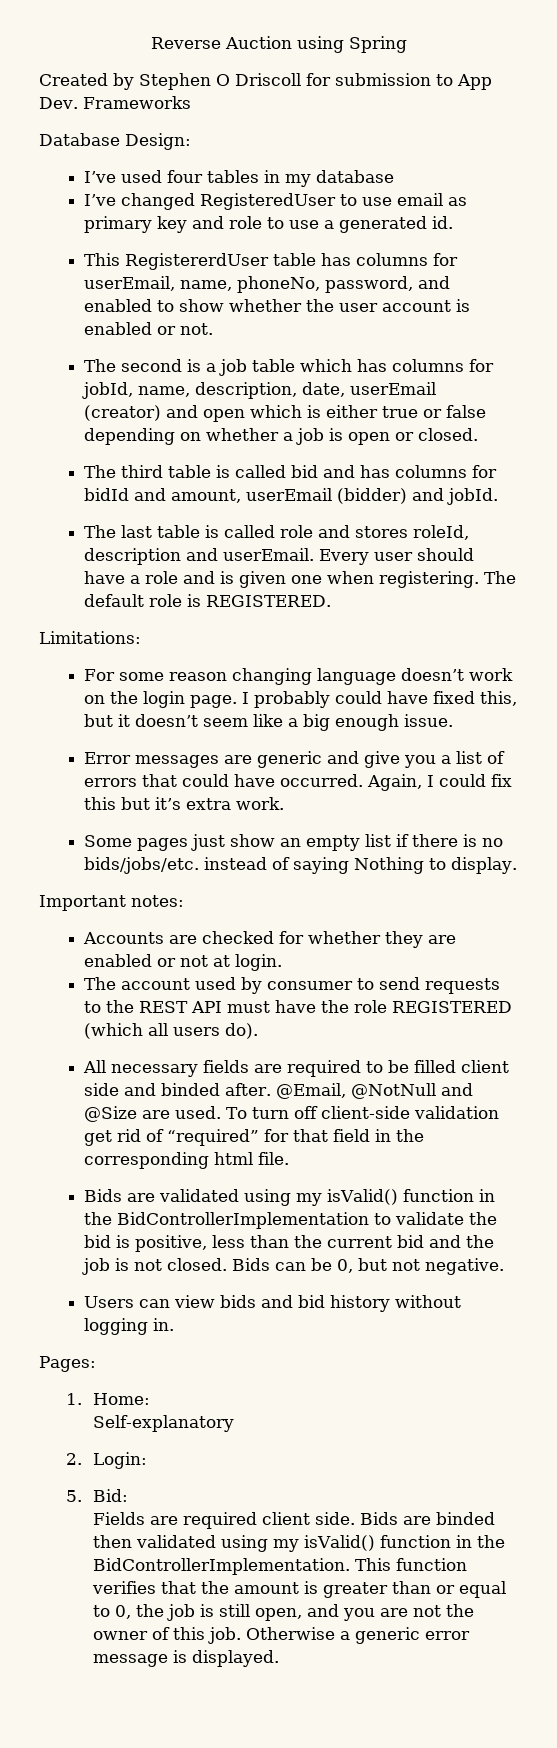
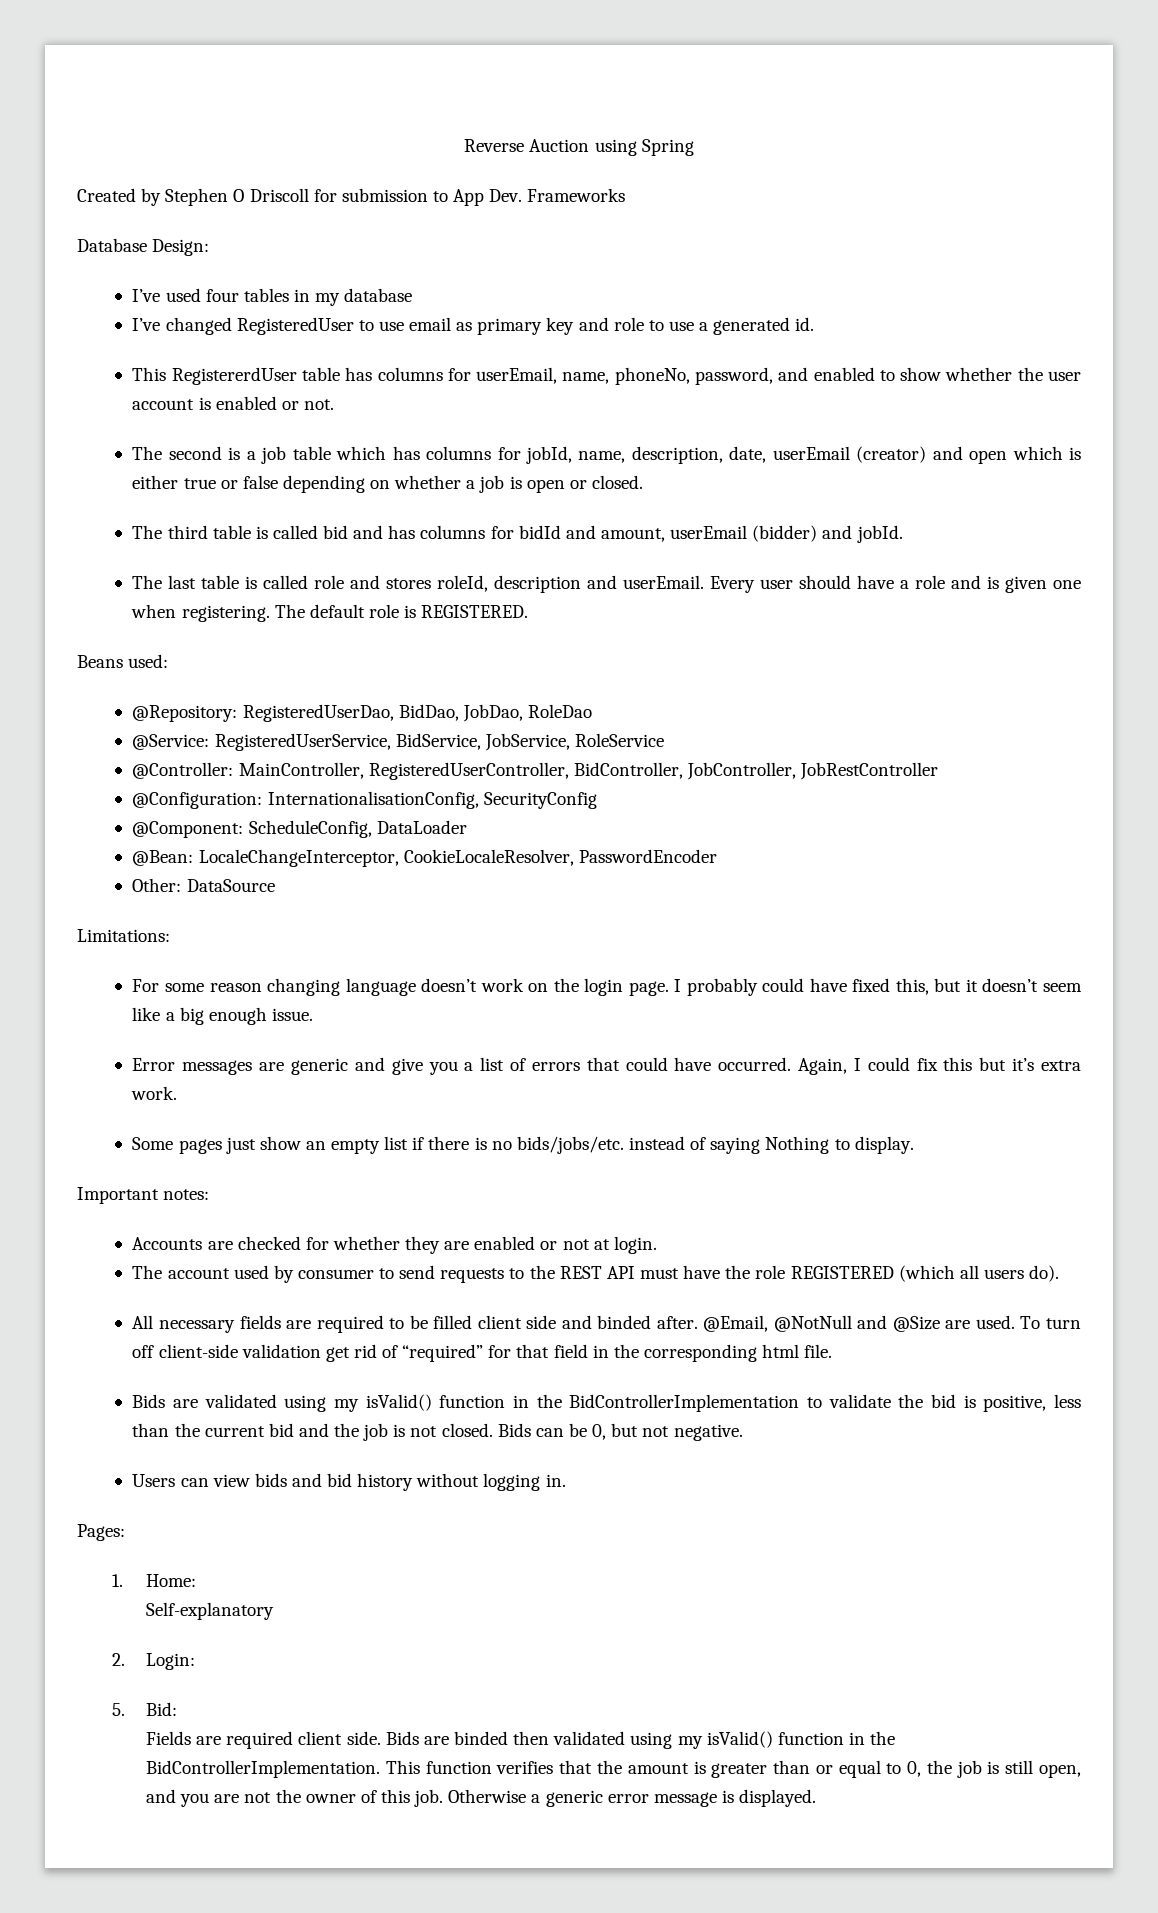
+ Beans used:
+ @Repository: RegisteredUserDao, BidDao, JobDao, RoleDao
+ @Service: RegisteredUserService, BidService, JobService, RoleService
+ @Controller: MainController, RegisteredUserController, BidController, JobController, JobRestController
+ @Configuration: InternationalisationConfig, SecurityConfig
+ @Component: ScheduleConfig, DataLoader
+ @Bean: LocaleChangeInterceptor, CookieLocaleResolver, PasswordEncoder
+ Other: DataSource

